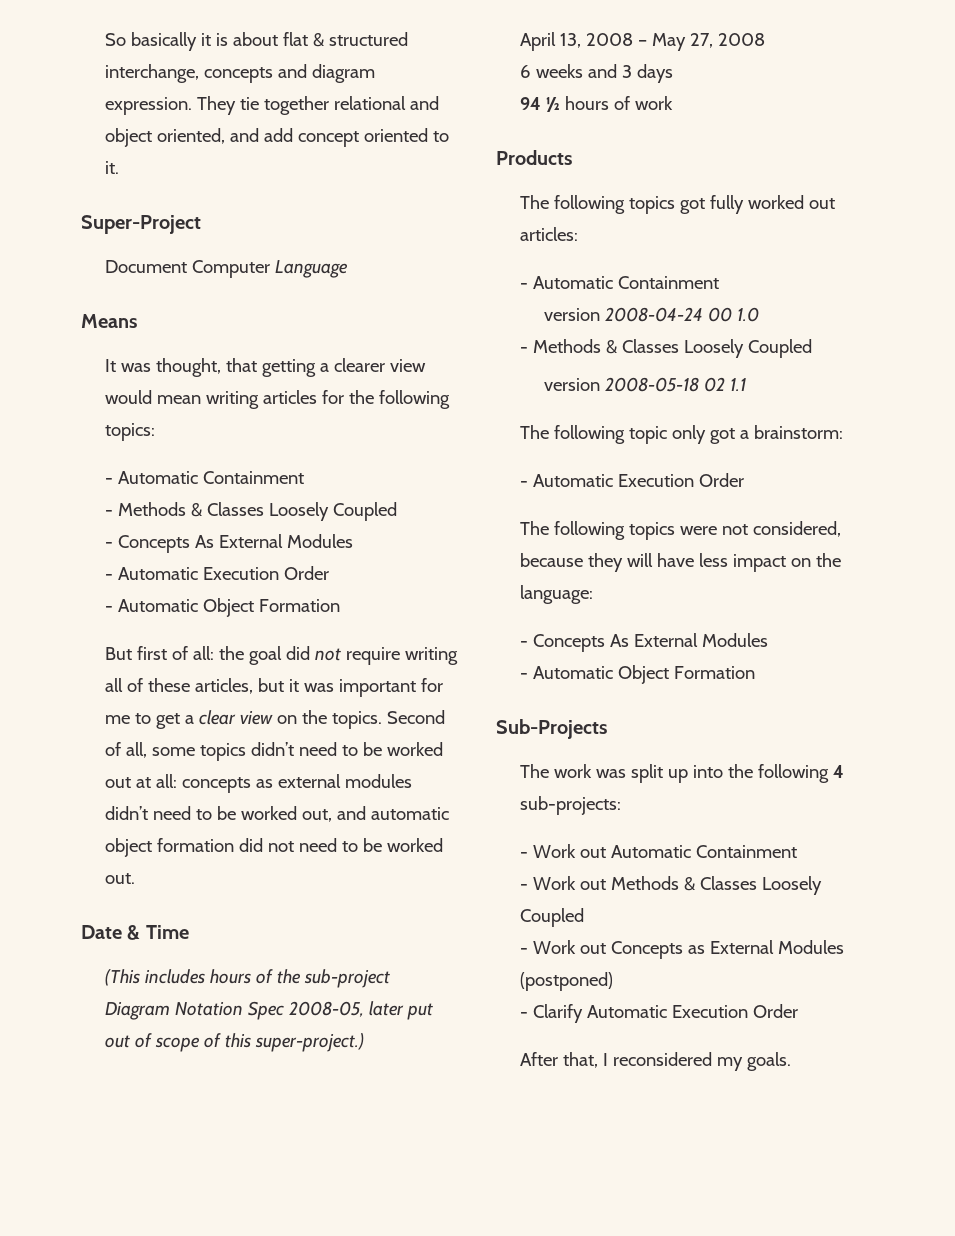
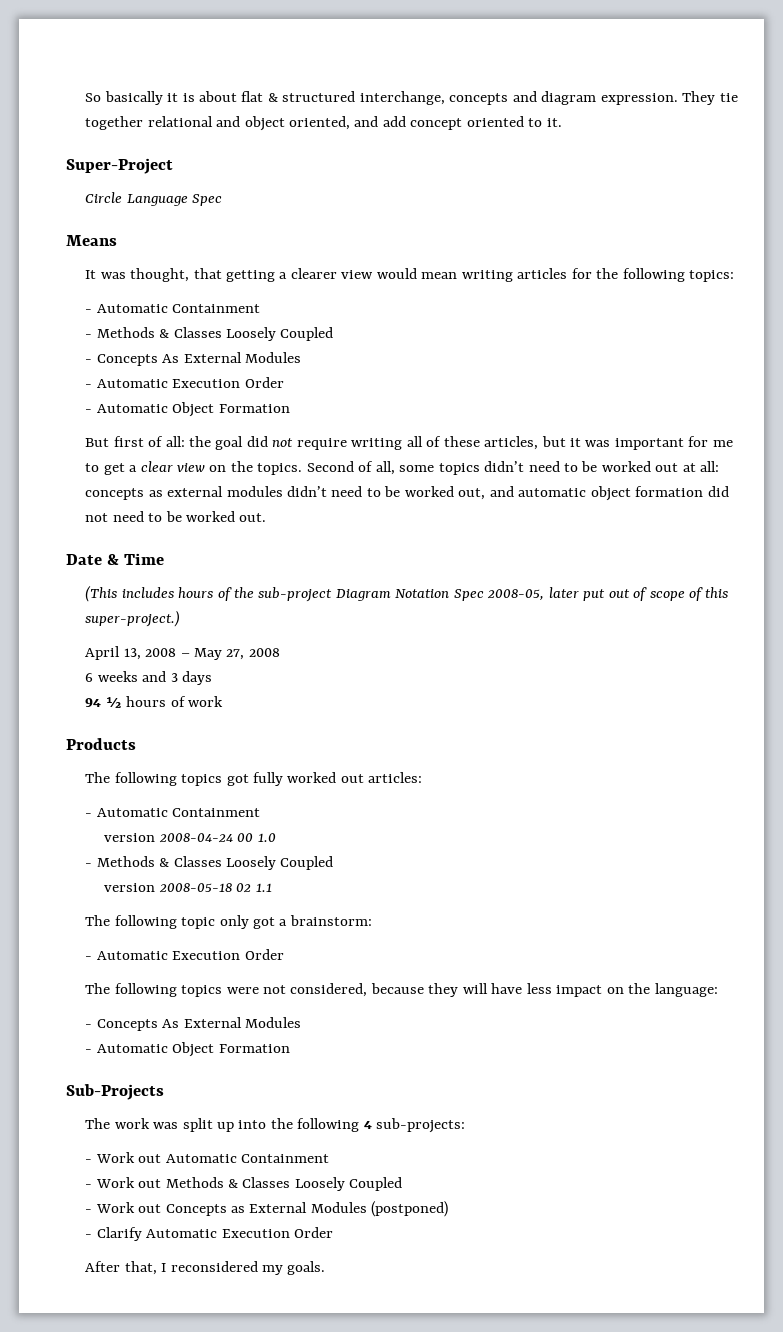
- Document Computer Language
+ Circle Language Spec

